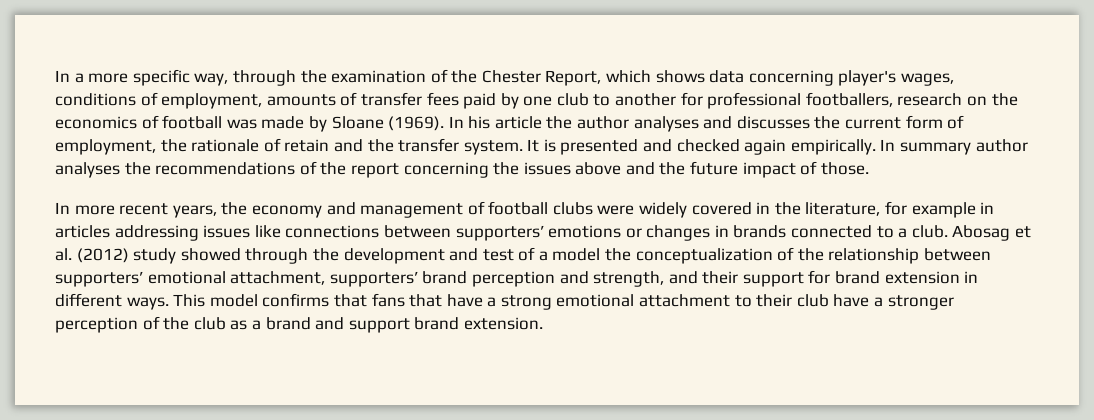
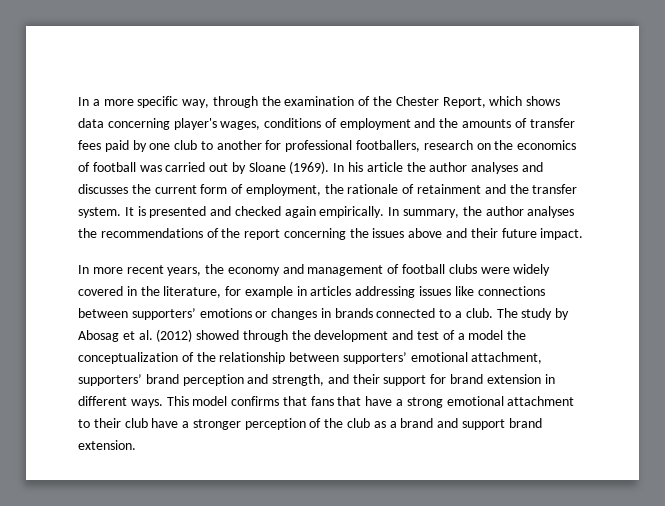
- In a more specific way, through the examination of the Chester Report, which shows data concerning player's wages, conditions of employment, amounts of transfer fees paid by one club to another for professional footballers, research on the economics of football was made by Sloane (1969).
+ In a more specific way, through the examination of the Chester Report, which shows data concerning player's wages, conditions of employment and the amounts of transfer fees paid by one club to another for professional footballers, research on the economics of football was carried out by Sloane (1969).
- In his article the author analyses and discusses the current form of employment, the rationale of retain and the transfer system.
+ In his article the author analyses and discusses the current form of employment, the rationale of retainment and the transfer system.
- In summary author analyses the recommendations of the report concerning the issues above and the future impact of those.
+ In summary, the author analyses the recommendations of the report concerning the issues above and their future impact.
- Abosag et al. (2012) study showed through the development and test of a model the conceptualization of the relationship between supporters’ emotional attachment, supporters’ brand perception and strength, and their support for brand extension in different ways.
+ The study by Abosag et al. (2012) showed through the development and test of a model the conceptualization of the relationship between supporters’ emotional attachment, supporters’ brand perception and strength, and their support for brand extension in different ways.

